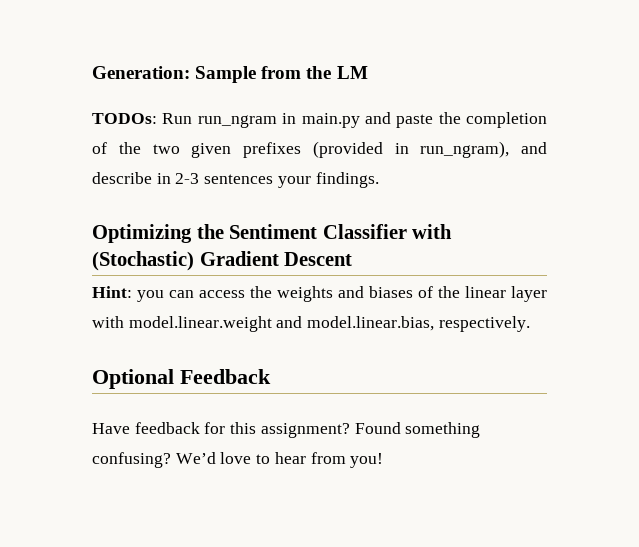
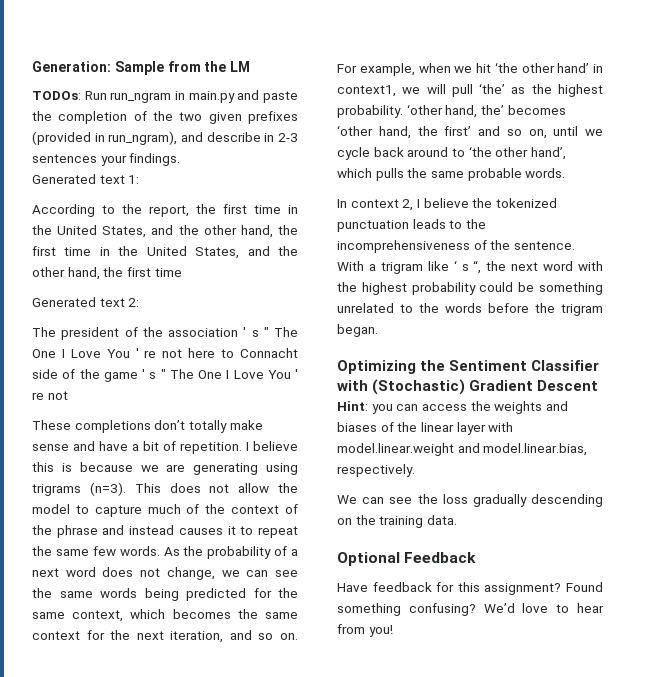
+ Generated text 1:
+ According to the report, the first time in the United States, and the other hand, the first time in the United States, and the other hand, the first time
+ Generated text 2:
+ The president of the association ' s " The One I Love You ' re not here to Connacht side of the game ' s " The One I Love You ' re not
+ These completions don’t totally make sense and have a bit of repetition. I believe this is because we are generating using trigrams (n=3). This does not allow the model to capture much of the context of the phrase and instead causes it to repeat the same few words. As the probability of a next word does not change, we can see the same words being predicted for the same context, which becomes the same context for the next iteration, and so on. For example, when we hit ‘the other hand’ in context1, we will pull ‘the’ as the highest probability. ‘other hand, the’ becomes ‘other hand, the first’ and so on, until we cycle back around to ‘the other hand’, which pulls the same probable words.
+ In context 2, I believe the tokenized punctuation leads to the incomprehensiveness of the sentence. With a trigram like ‘ s “, the next word with the highest probability could be something unrelated to the words before the trigram began.
+ We can see the loss gradually descending on the training data.

